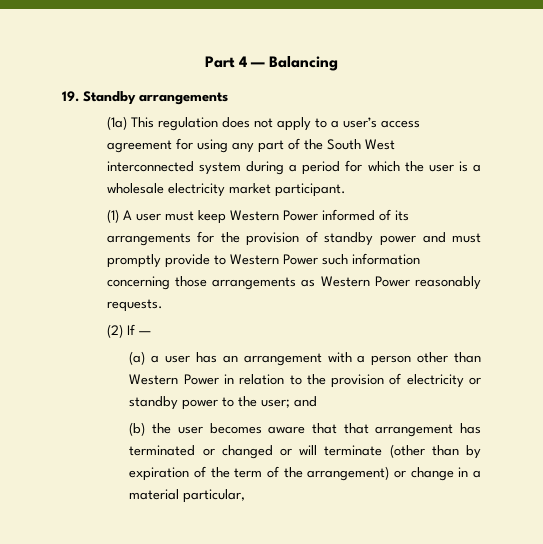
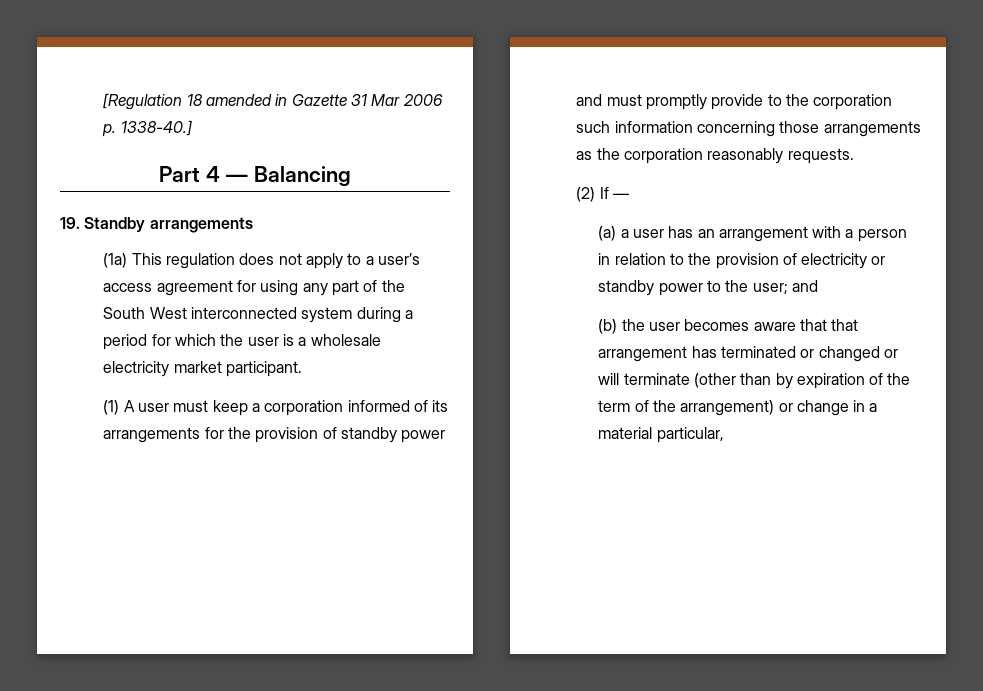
+ [Regulation 18 amended in Gazette 31 Mar 2006 p. 1338-40.]
- (1) A user must keep Western Power informed of its arrangements for the provision of standby power and must promptly provide to Western Power such information concerning those arrangements as Western Power reasonably requests.
+ (1) A user must keep a corporation informed of its arrangements for the provision of standby power and must promptly provide to the corporation such information concerning those arrangements as the corporation reasonably requests.
- (a) a user has an arrangement with a person other than Western Power in relation to the provision of electricity or standby power to the user; and
+ (a) a user has an arrangement with a person in relation to the provision of electricity or standby power to the user; and

